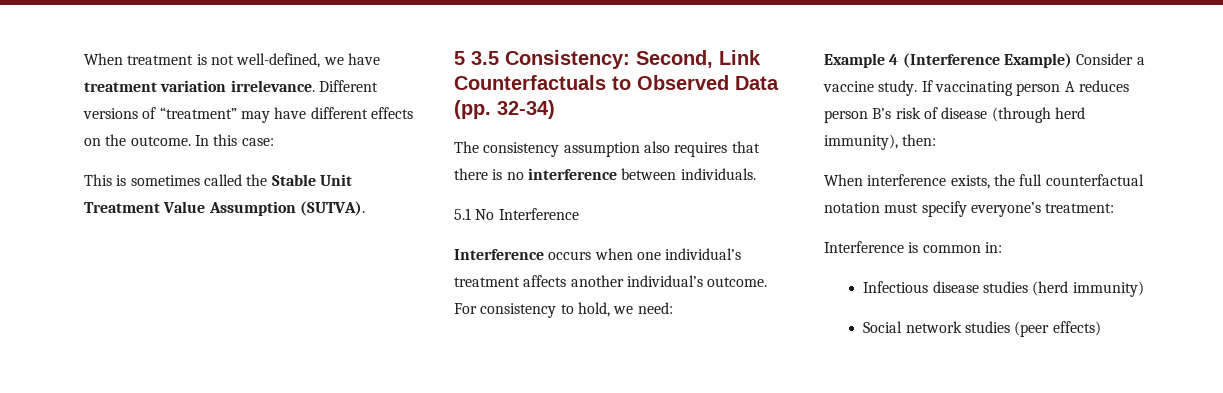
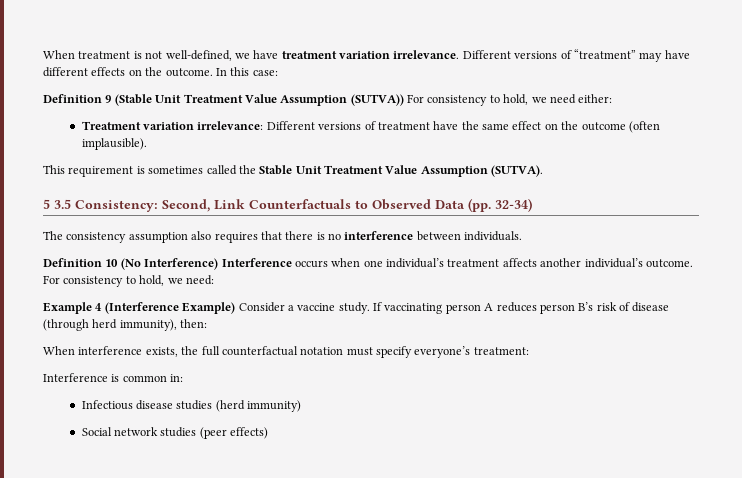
+ Definition 9 (Stable Unit Treatment Value Assumption (SUTVA)) For consistency to hold, we need either:
+ Treatment variation irrelevance: Different versions of treatment have the same effect on the outcome (often implausible).
- This is sometimes called the Stable Unit Treatment Value Assumption (SUTVA).
+ This requirement is sometimes called the Stable Unit Treatment Value Assumption (SUTVA).
- 5.1 No Interference
- Interference occurs when one individual’s treatment affects another individual’s outcome.
+ Definition 10 (No Interference) Interference occurs when one individual’s treatment affects another individual’s outcome.

